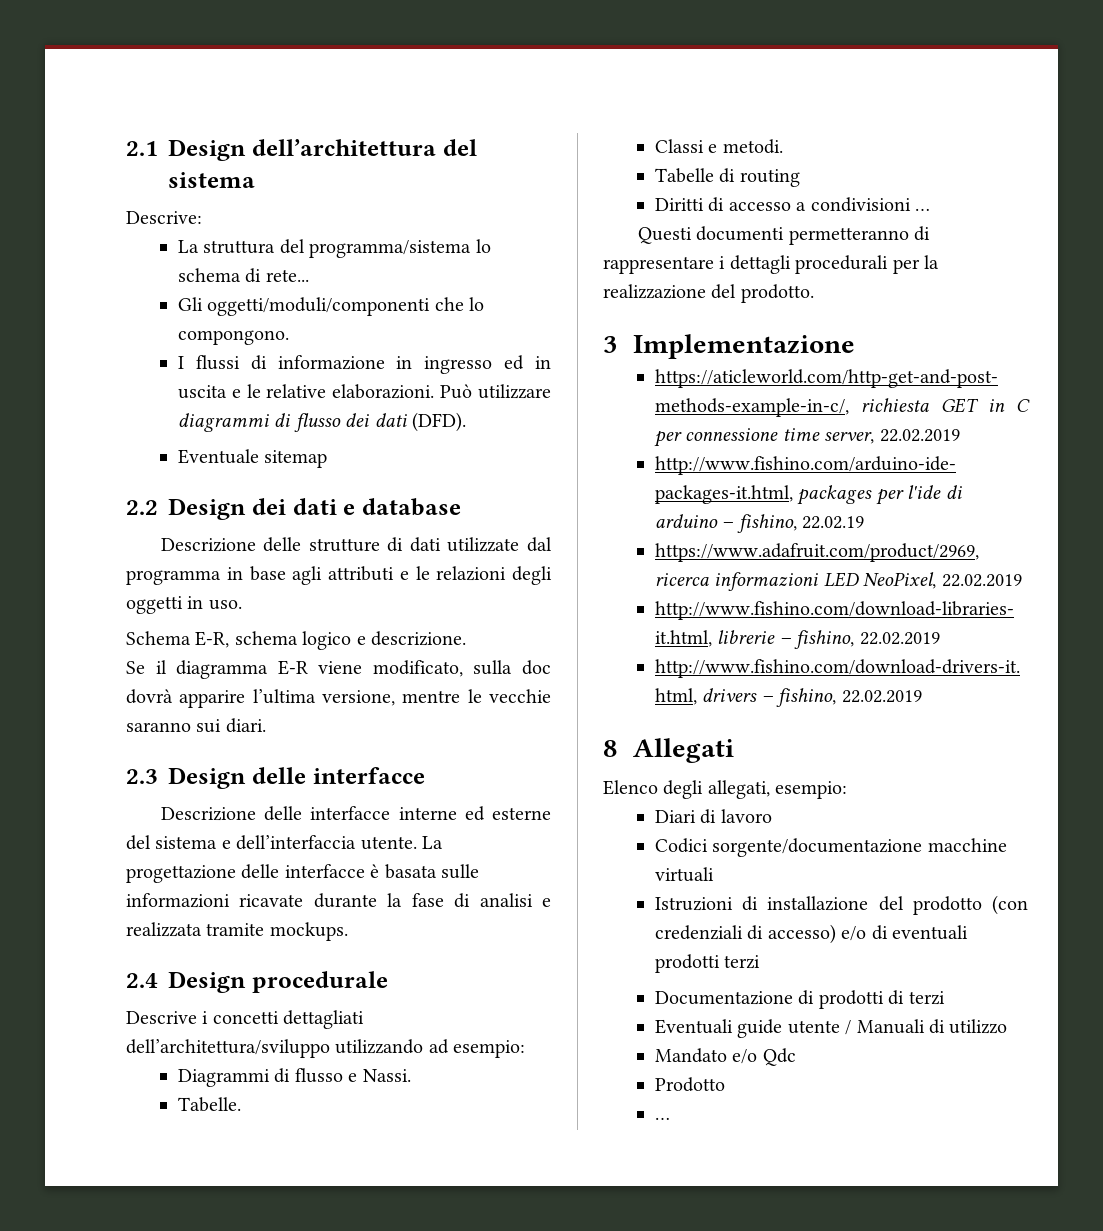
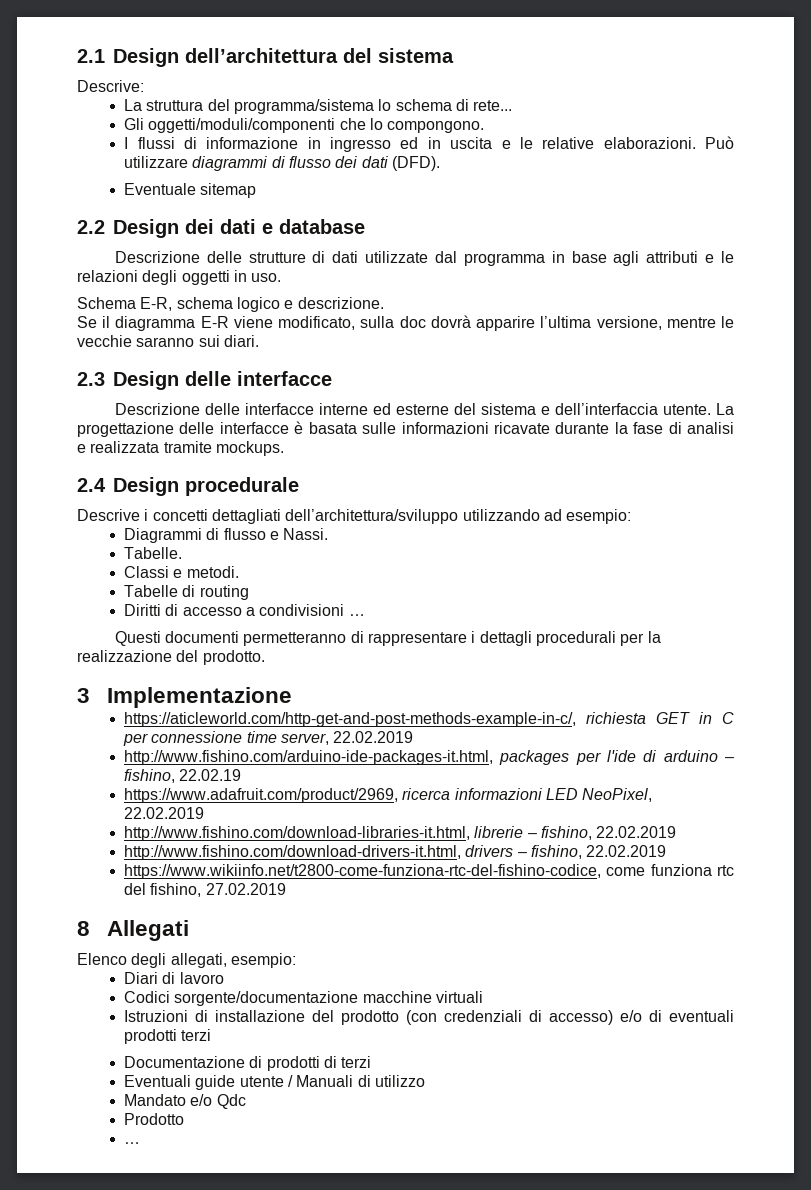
+ https://www.wikiinfo.net/t2800-come-funziona-rtc-del-fishino-codice, come funziona rtc del fishino, 27.02.2019

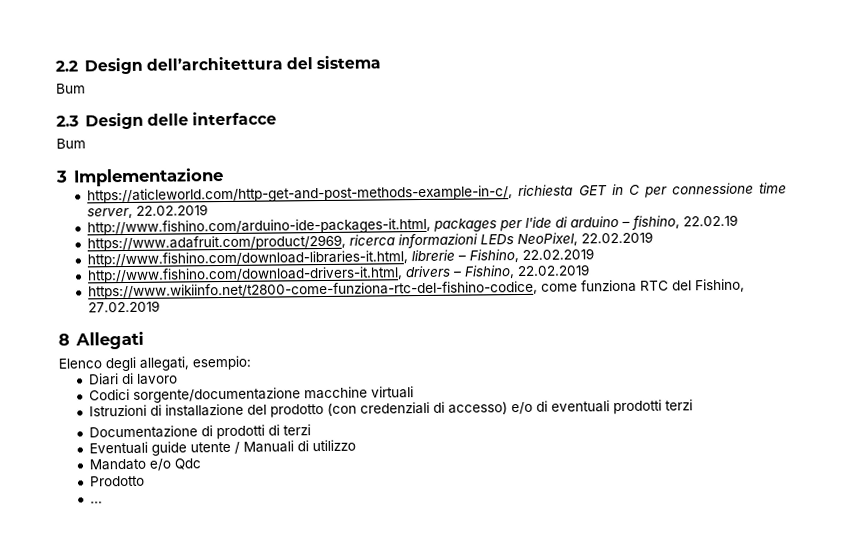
- 2.1 Design dell’architettura del sistema
- Descrive:
- La struttura del programma/sistema lo schema di rete...
- Gli oggetti/moduli/componenti che lo compongono.
- I flussi di informazione in ingresso ed in uscita e le relative elaborazioni. Può utilizzare diagrammi di flusso dei dati (DFD).
- Eventuale sitemap
- 2.2 Design dei dati e database
- Descrizione delle strutture di dati utilizzate dal programma in base agli attributi e le relazioni degli oggetti in uso.
- Schema E-R, schema logico e descrizione.
- Se il diagramma E-R viene modificato, sulla doc dovrà apparire l’ultima versione, mentre le vecchie saranno sui diari.
+ 2.2 Design dell’architettura del sistema
+ Bum
  2.3 Design delle interfacce
- Descrizione delle interfacce interne ed esterne del sistema e dell’interfaccia utente. La progettazione delle interfacce è basata sulle informazioni ricavate durante la fase di analisi e realizzata tramite mockups.
- 2.4 Design procedurale
- Descrive i concetti dettagliati dell’architettura/sviluppo utilizzando ad esempio:
- Diagrammi di flusso e Nassi.
- Tabelle.
- Classi e metodi.
- Tabelle di routing
- Diritti di accesso a condivisioni …
- Questi documenti permetteranno di rappresentare i dettagli procedurali per la realizzazione del prodotto.
+ Bum
- https://www.adafruit.com/product/2969, ricerca informazioni LED NeoPixel, 22.02.2019
+ https://www.adafruit.com/product/2969, ricerca informazioni LEDs NeoPixel, 22.02.2019
- http://www.fishino.com/download-libraries-it.html, librerie – fishino, 22.02.2019
+ http://www.fishino.com/download-libraries-it.html, librerie – Fishino, 22.02.2019
- http://www.fishino.com/download-drivers-it.html, drivers – fishino, 22.02.2019
+ http://www.fishino.com/download-drivers-it.html, drivers – Fishino, 22.02.2019
- https://www.wikiinfo.net/t2800-come-funziona-rtc-del-fishino-codice, come funziona rtc del fishino, 27.02.2019
+ https://www.wikiinfo.net/t2800-come-funziona-rtc-del-fishino-codice, come funziona RTC del Fishino, 27.02.2019

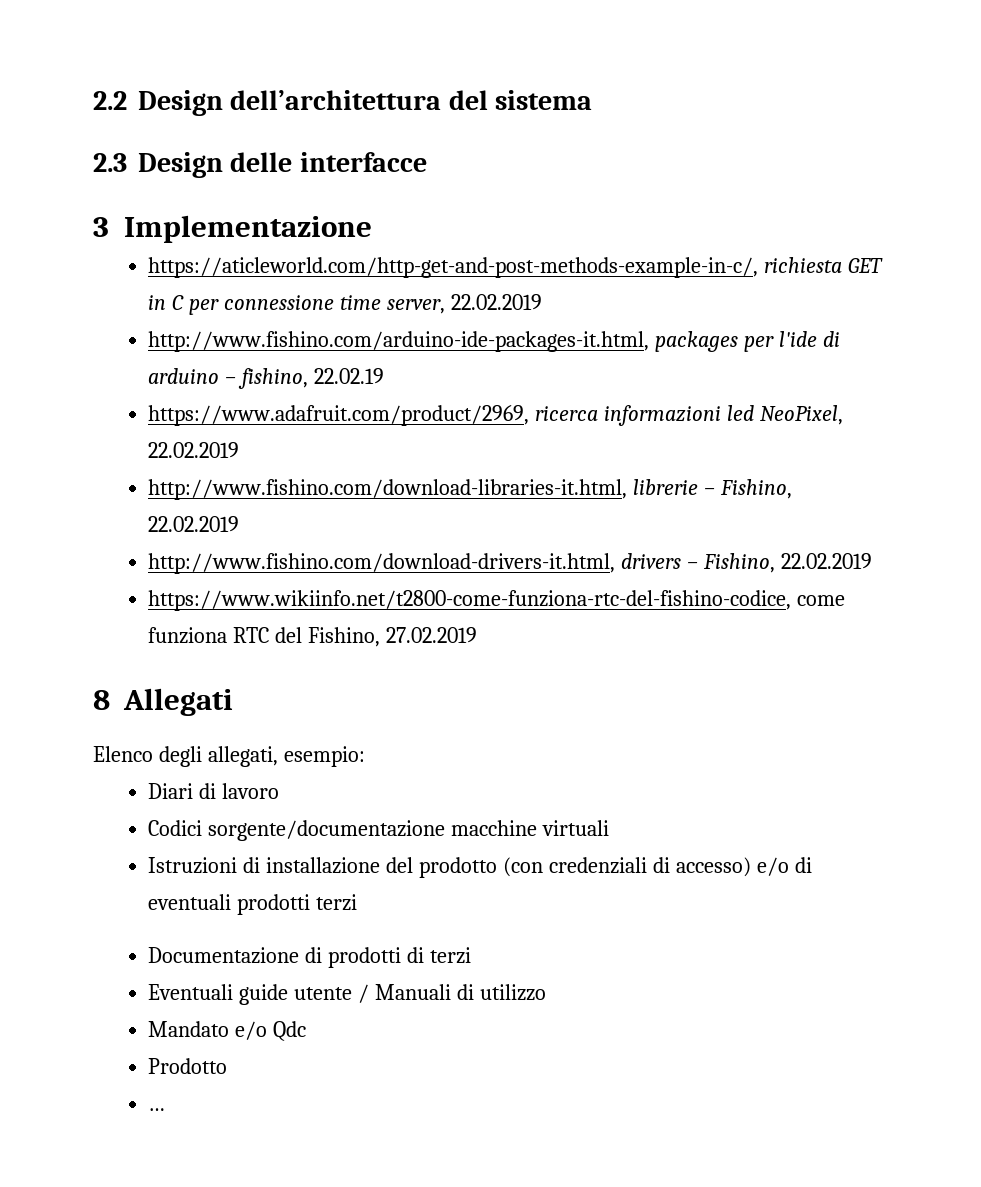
  2.2 Design dell’architettura del sistema
- Bum
  2.3 Design delle interfacce
- Bum
- https://www.adafruit.com/product/2969, ricerca informazioni LEDs NeoPixel, 22.02.2019
+ https://www.adafruit.com/product/2969, ricerca informazioni led NeoPixel, 22.02.2019

